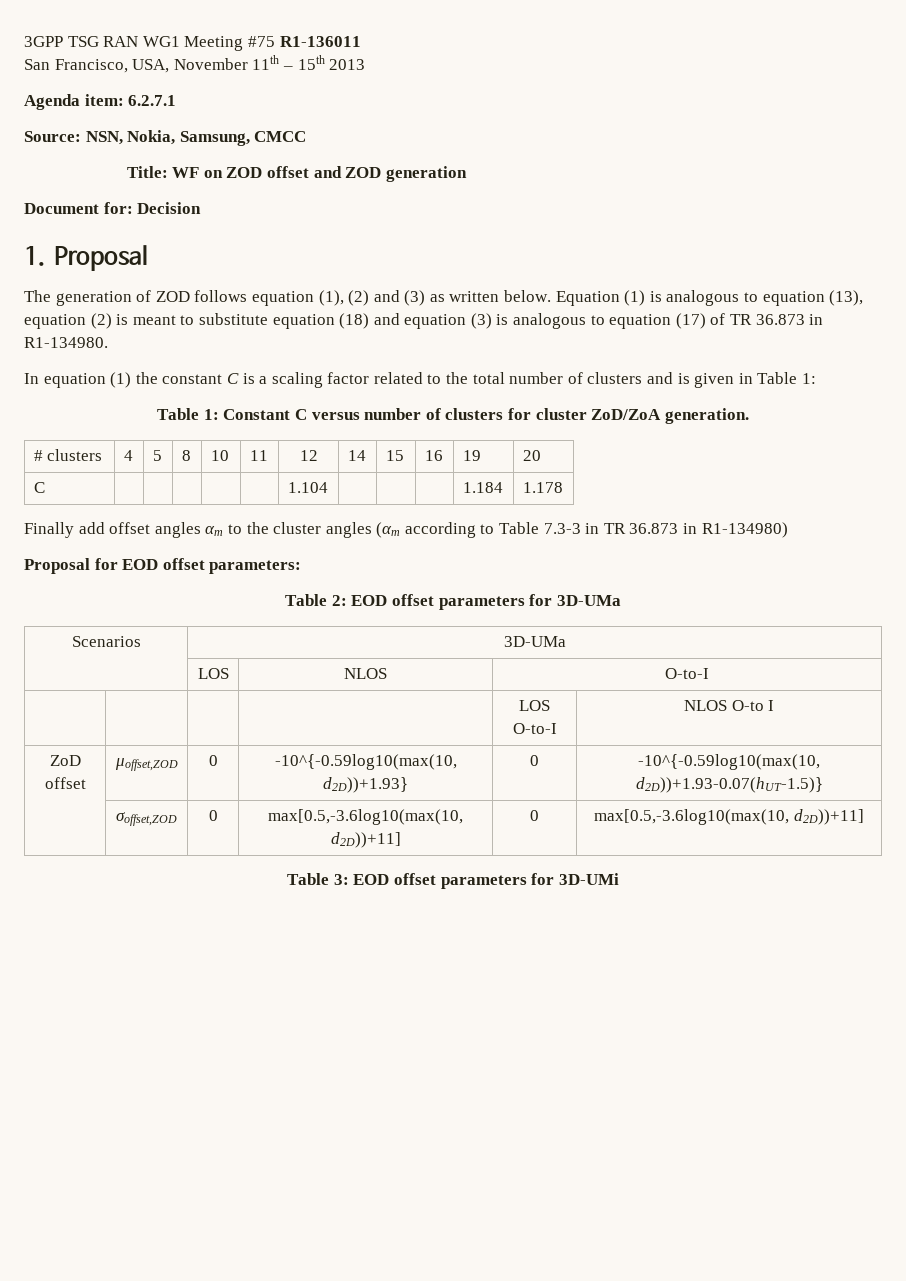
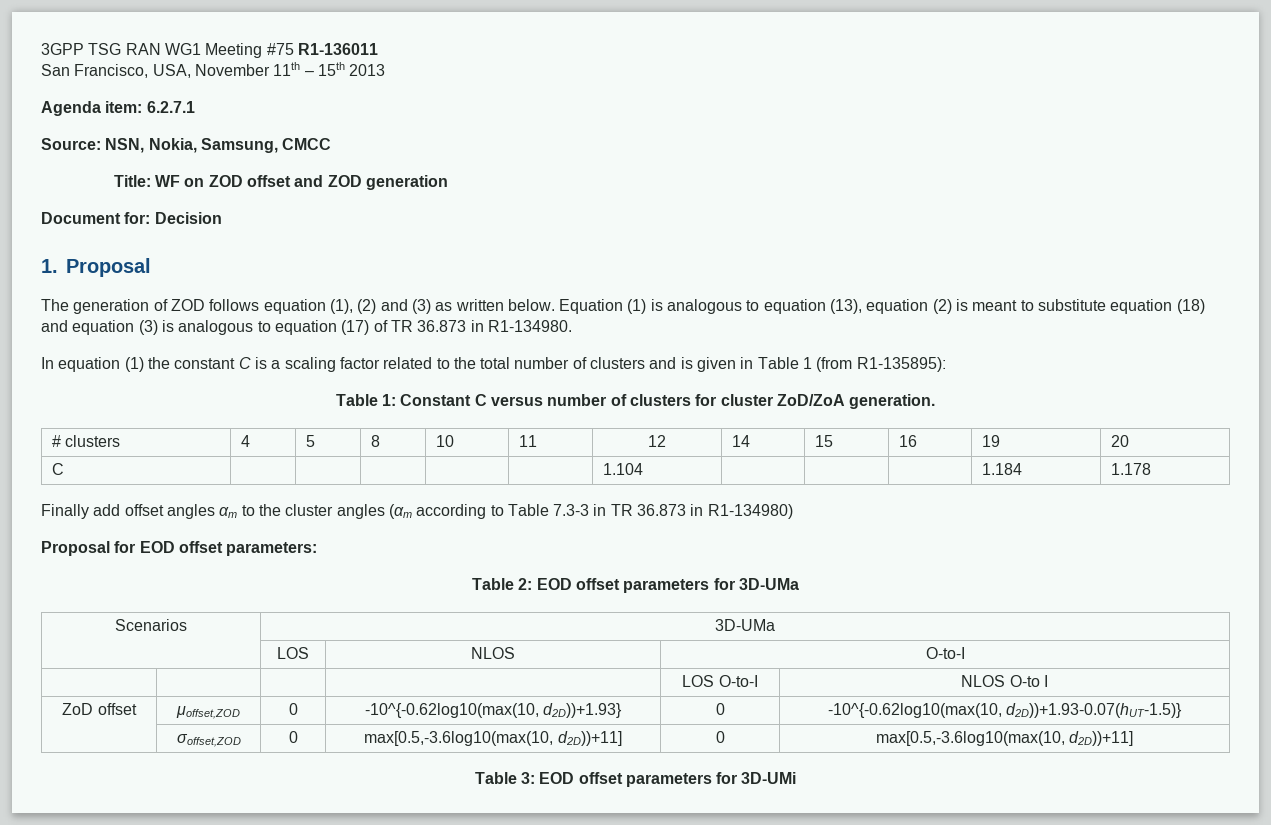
- In equation (1) the constant C is a scaling factor related to the total number of clusters and is given in Table 1:
+ In equation (1) the constant C is a scaling factor related to the total number of clusters and is given in Table 1 (from R1-135895):
- ZoD offset | μoffset,ZOD | 0 | -10^{-0.59log10(max(10, d2D))+1.93} | 0 | -10^{-0.59log10(max(10, d2D))+1.93-0.07(hUT-1.5)}
+ ZoD offset | μoffset,ZOD | 0 | -10^{-0.62log10(max(10, d2D))+1.93} | 0 | -10^{-0.62log10(max(10, d2D))+1.93-0.07(hUT-1.5)}

